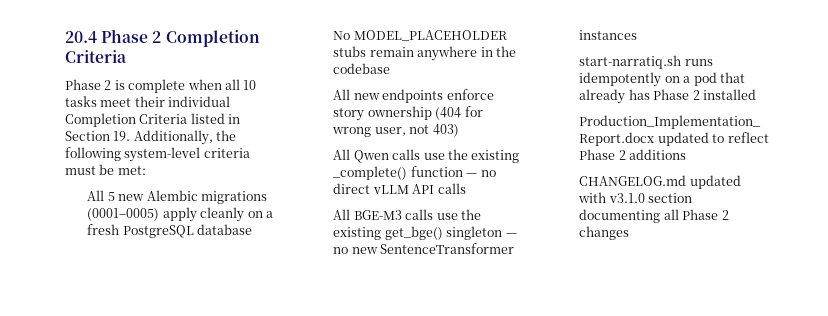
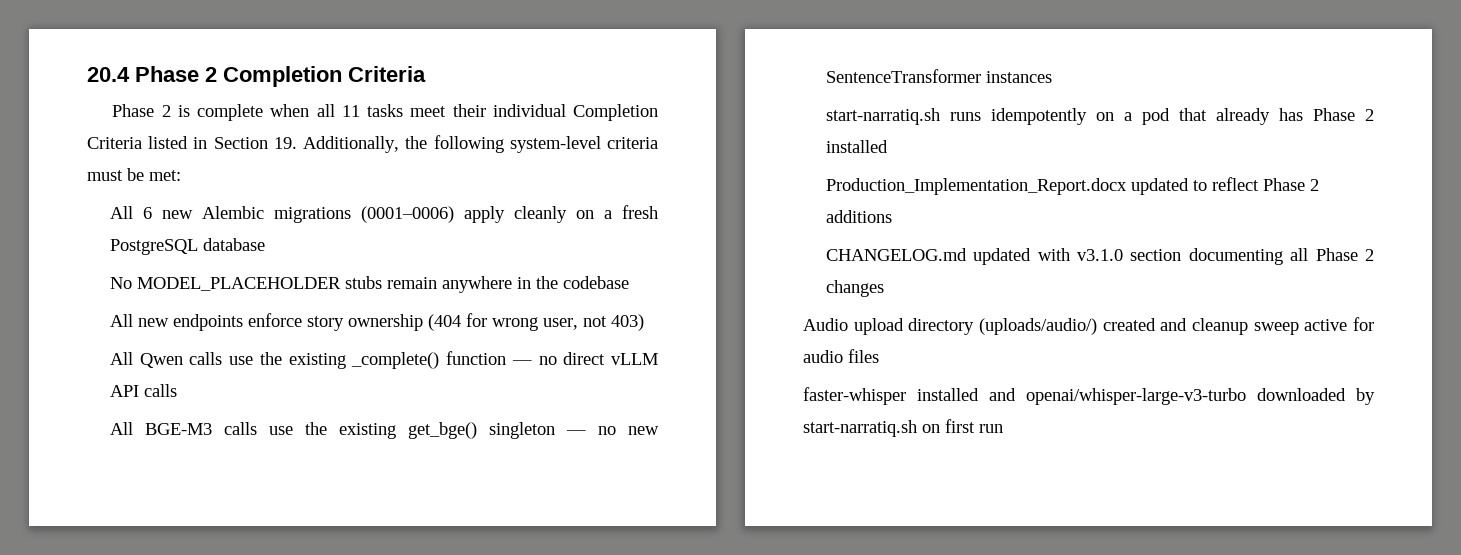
- Phase 2 is complete when all 10 tasks meet their individual Completion Criteria listed in Section 19. Additionally, the following system-level criteria must be met:
+ Phase 2 is complete when all 11 tasks meet their individual Completion Criteria listed in Section 19. Additionally, the following system-level criteria must be met:
- All 5 new Alembic migrations (0001–0005) apply cleanly on a fresh PostgreSQL database
+ All 6 new Alembic migrations (0001–0006) apply cleanly on a fresh PostgreSQL database
+ Audio upload directory (uploads/audio/) created and cleanup sweep active for audio files
+ faster-whisper installed and openai/whisper-large-v3-turbo downloaded by start-narratiq.sh on first run

